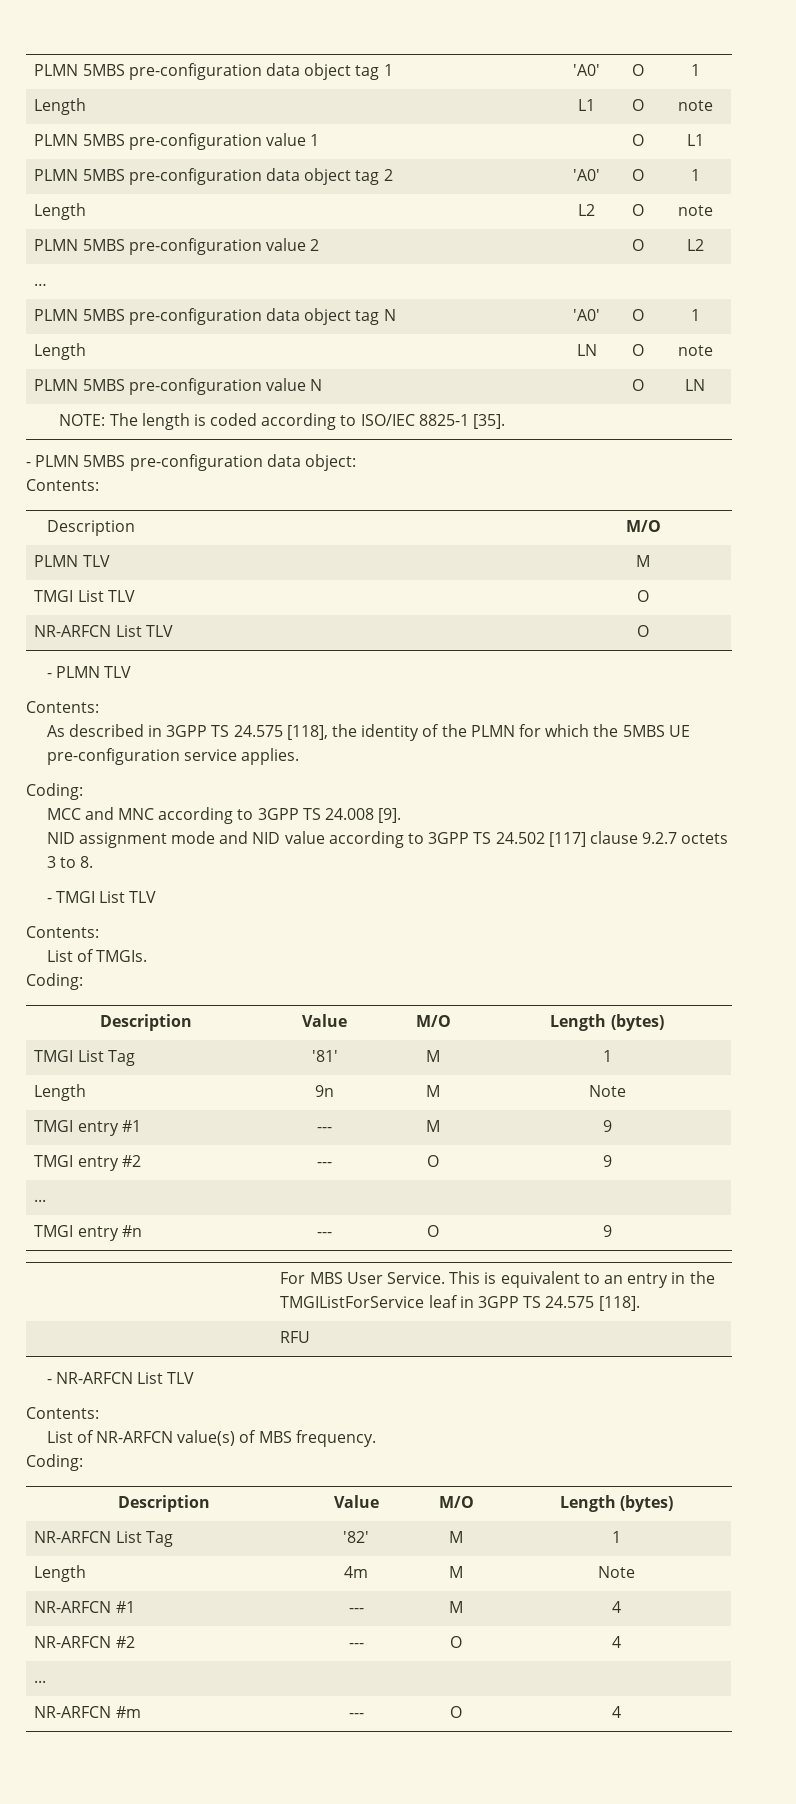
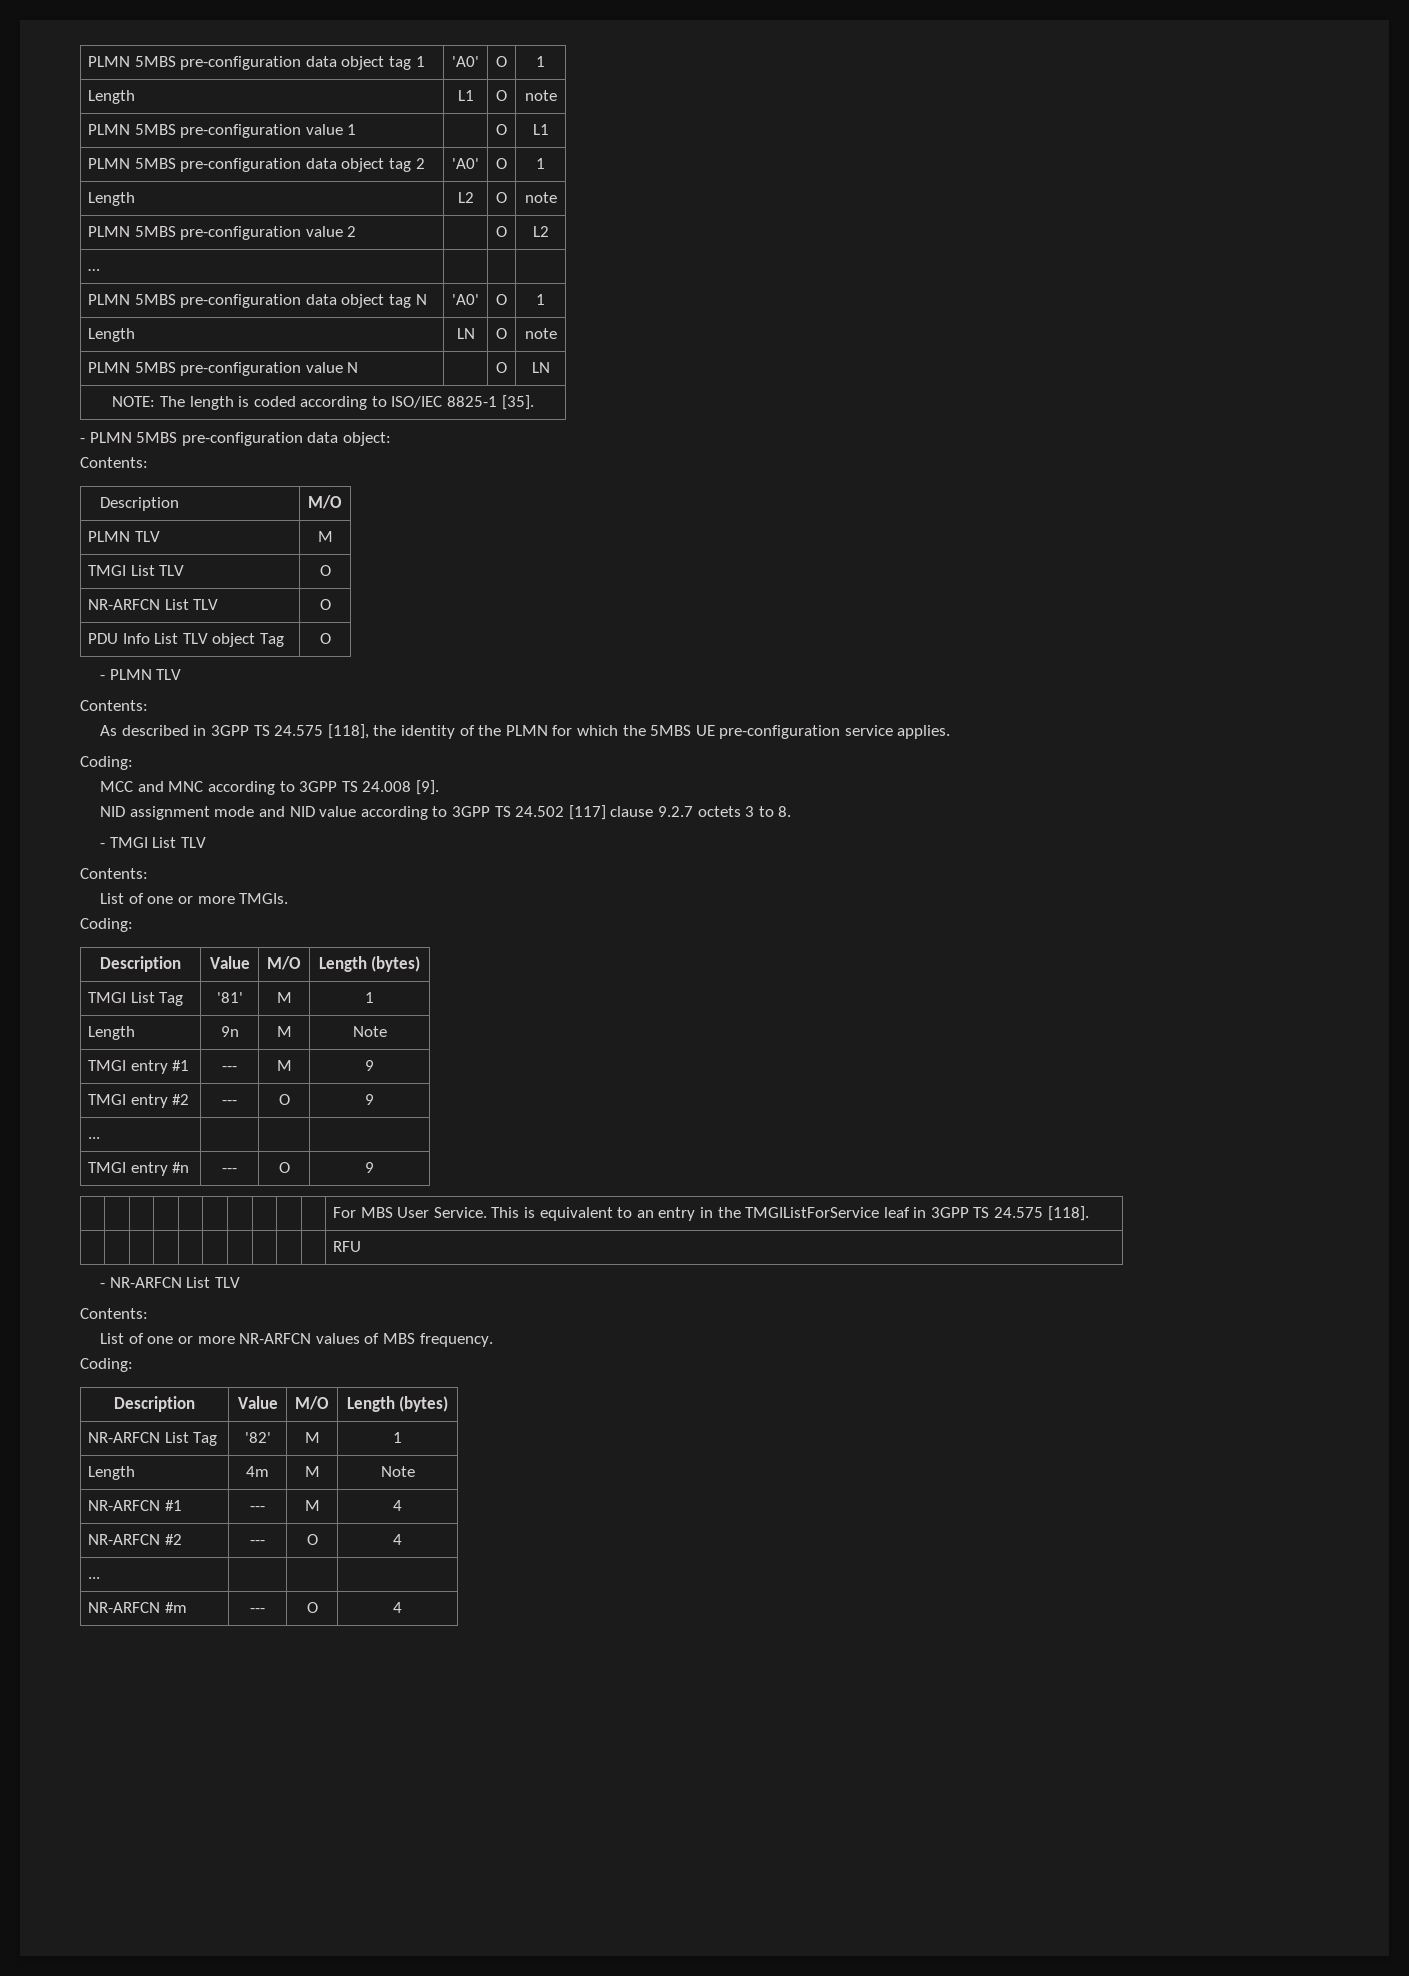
+ PDU Info List TLV object Tag | O
- List of TMGIs.
+ List of one or more TMGIs.
- List of NR-ARFCN value(s) of MBS frequency.
+ List of one or more NR-ARFCN values of MBS frequency.

